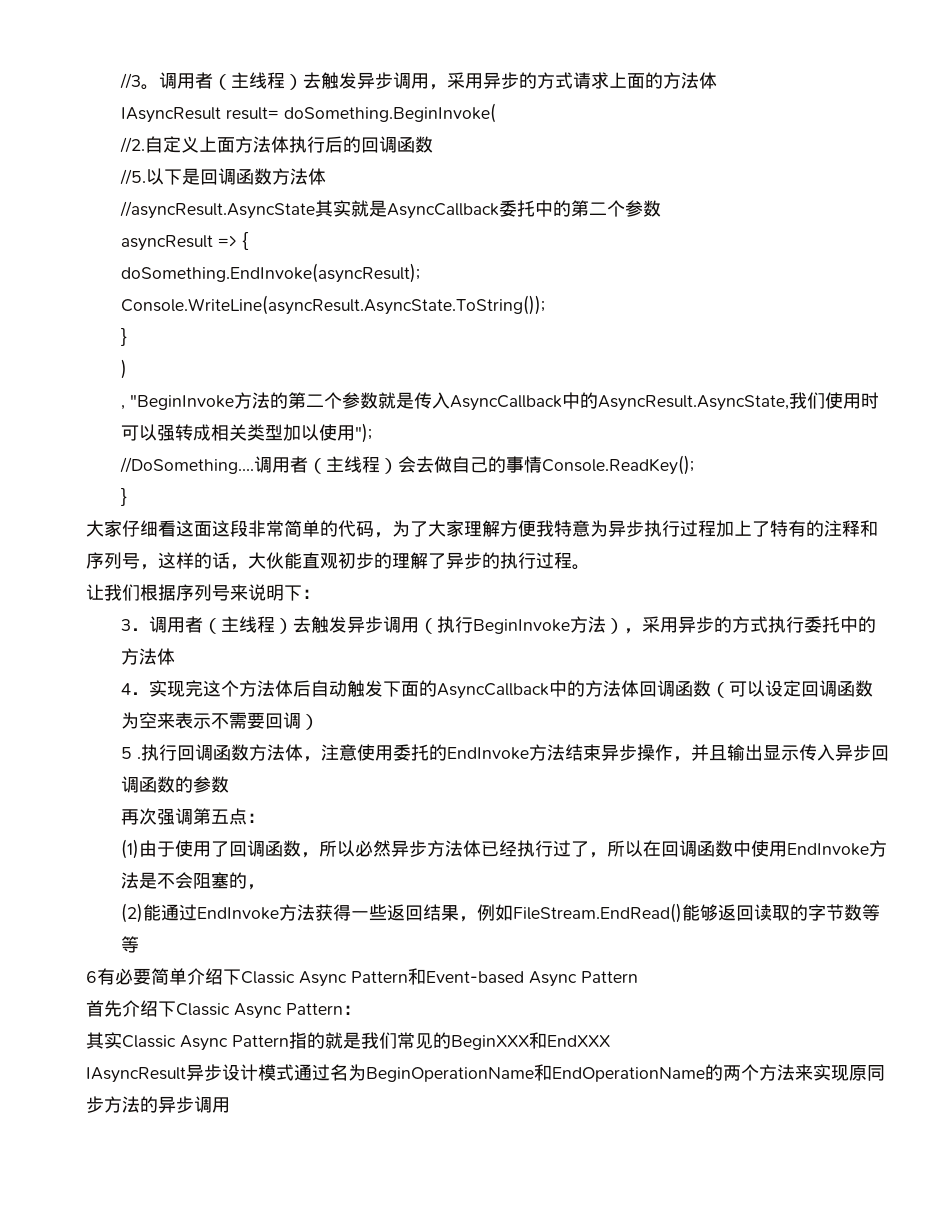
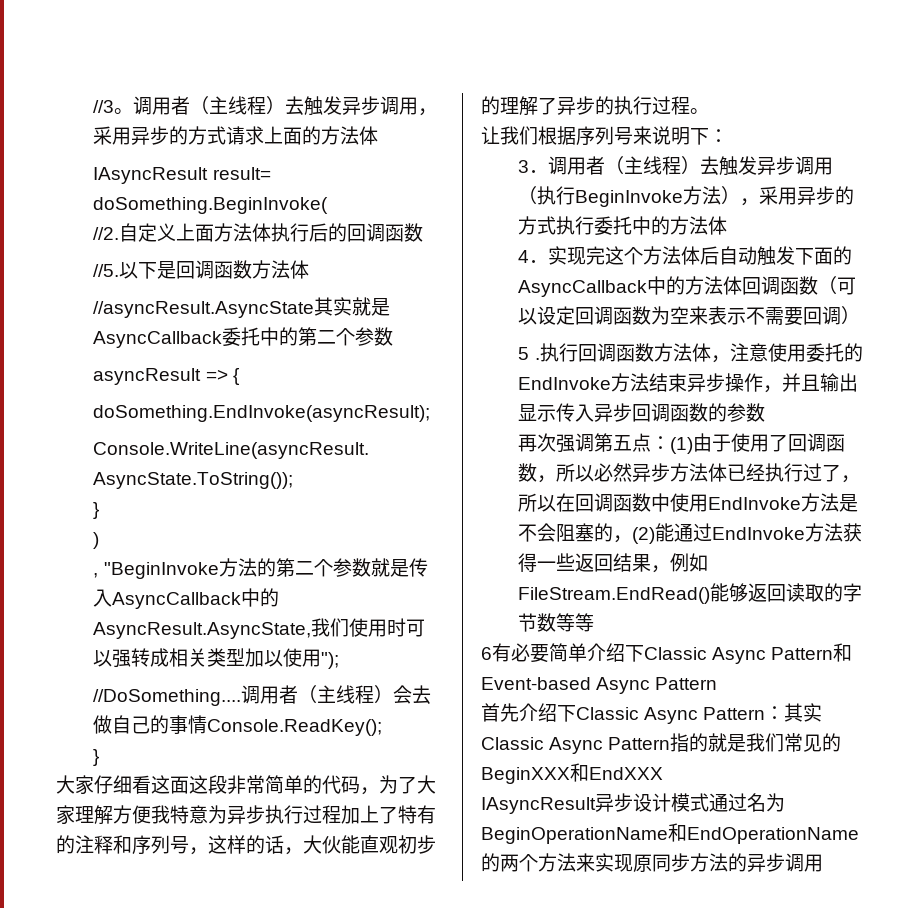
- 再次强调第五点：
- (1)由于使用了回调函数，所以必然异步方法体已经执行过了，所以在回调函数中使用EndInvoke方法是不会阻塞的，
- (2)能通过EndInvoke方法获得一些返回结果，例如FileStream.EndRead()能够返回读取的字节数等等
+ 再次强调第五点：(1)由于使用了回调函数，所以必然异步方法体已经执行过了，所以在回调函数中使用EndInvoke方法是不会阻塞的，(2)能通过EndInvoke方法获得一些返回结果，例如FileStream.EndRead()能够返回读取的字节数等等
- 首先介绍下Classic Async Pattern：
- 其实Classic Async Pattern指的就是我们常见的BeginXXX和EndXXX
+ 首先介绍下Classic Async Pattern：其实Classic Async Pattern指的就是我们常见的BeginXXX和EndXXX

